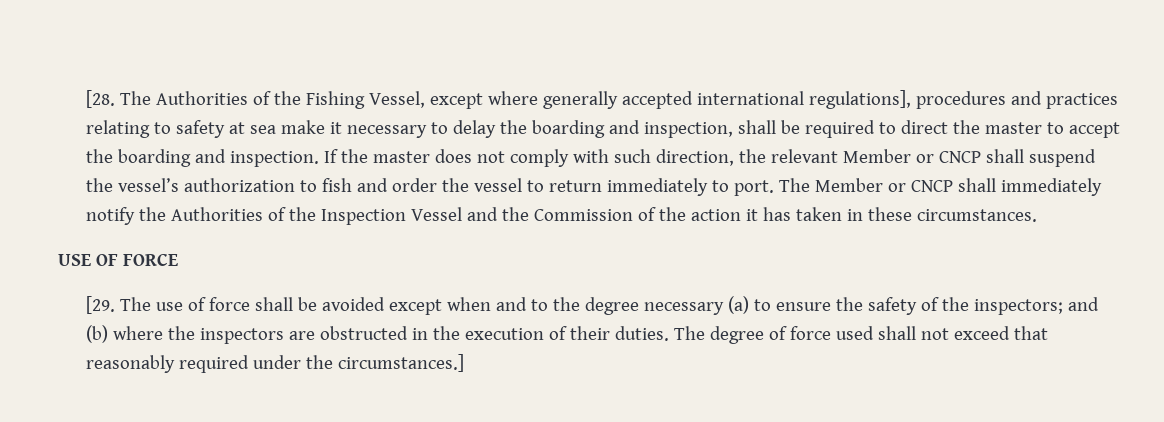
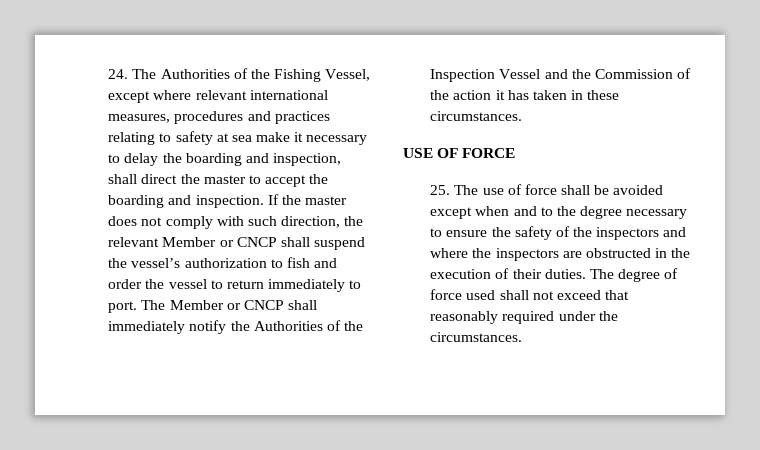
- [28. The Authorities of the Fishing Vessel, except where generally accepted international regulations], procedures and practices relating to safety at sea make it necessary to delay the boarding and inspection, shall be required to direct the master to accept the boarding and inspection.
+ 24. The Authorities of the Fishing Vessel, except where relevant international measures, procedures and practices relating to safety at sea make it necessary to delay the boarding and inspection, shall direct the master to accept the boarding and inspection.
- [29. The use of force shall be avoided except when and to the degree necessary (a) to ensure the safety of the inspectors; and (b) where the inspectors are obstructed in the execution of their duties.
+ 25. The use of force shall be avoided except when and to the degree necessary to ensure the safety of the inspectors and where the inspectors are obstructed in the execution of their duties.
- The degree of force used shall not exceed that reasonably required under the circumstances.]
+ The degree of force used shall not exceed that reasonably required under the circumstances.

